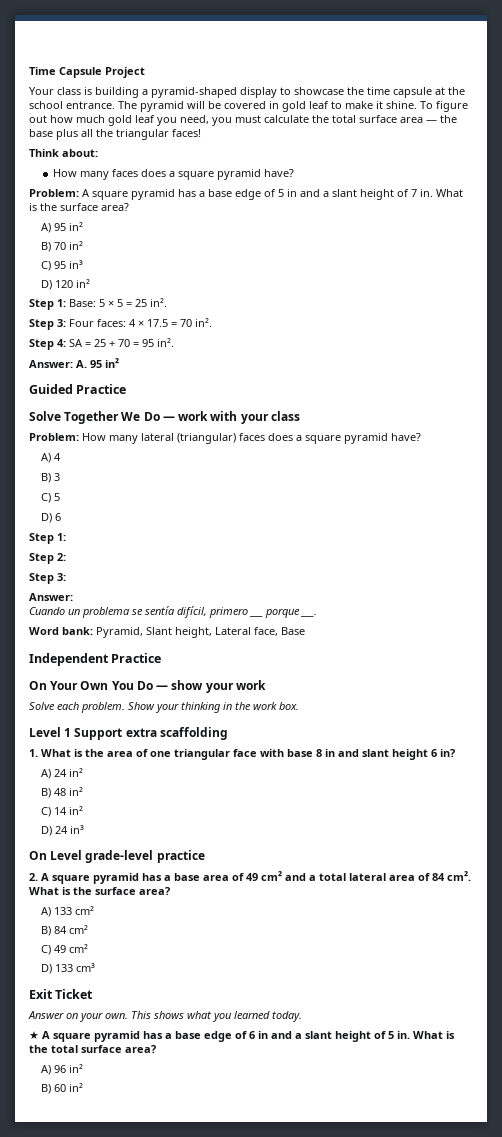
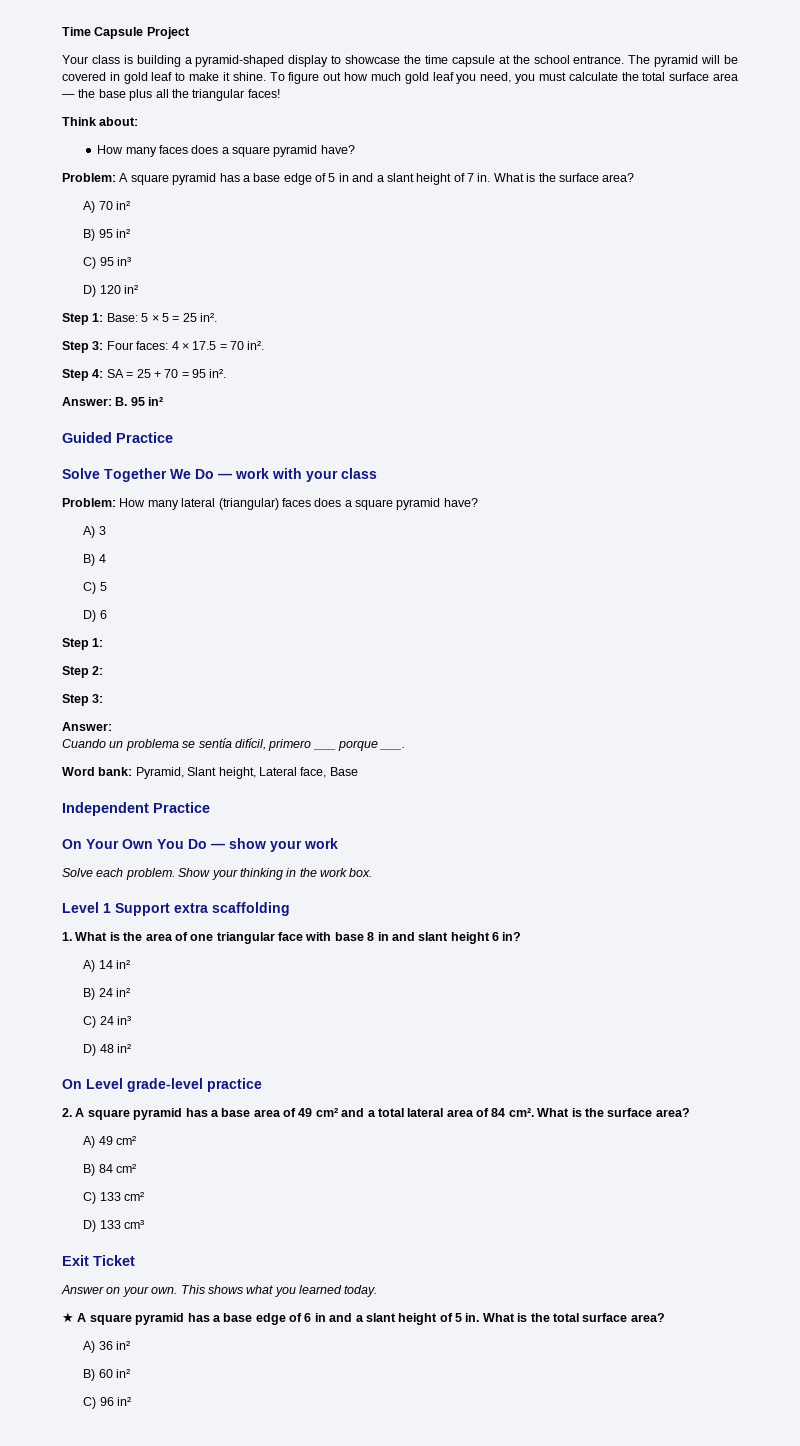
- A) 95 in²
- B) 70 in²
+ A) 70 in²
+ B) 95 in²
- Answer: A. 95 in²
+ Answer: B. 95 in²
- A) 4
- B) 3
+ A) 3
+ B) 4
- A) 24 in²
+ A) 14 in²
+ B) 24 in²
- B) 48 in²
- C) 14 in²
- D) 24 in³
+ C) 24 in³
+ D) 48 in²
- A) 133 cm²
+ A) 49 cm²
- C) 49 cm²
+ C) 133 cm²
- A) 96 in²
+ A) 36 in²
+ C) 96 in²

